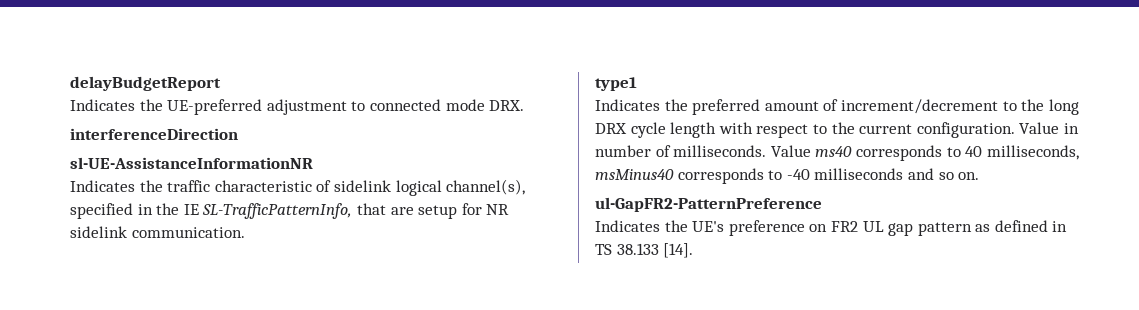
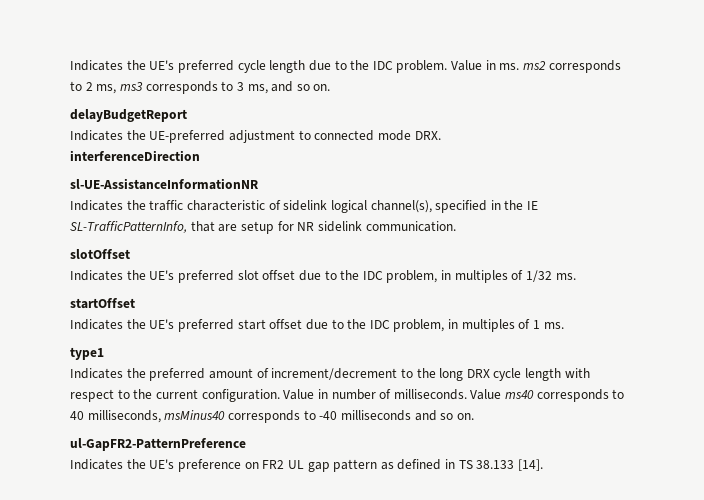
+ Indicates the UE's preferred cycle length due to the IDC problem. Value in ms. ms2 corresponds to 2 ms, ms3 corresponds to 3 ms, and so on.
+ slotOffset
+ Indicates the UE's preferred slot offset due to the IDC problem, in multiples of 1/32 ms.
+ startOffset
+ Indicates the UE's preferred start offset due to the IDC problem, in multiples of 1 ms.

